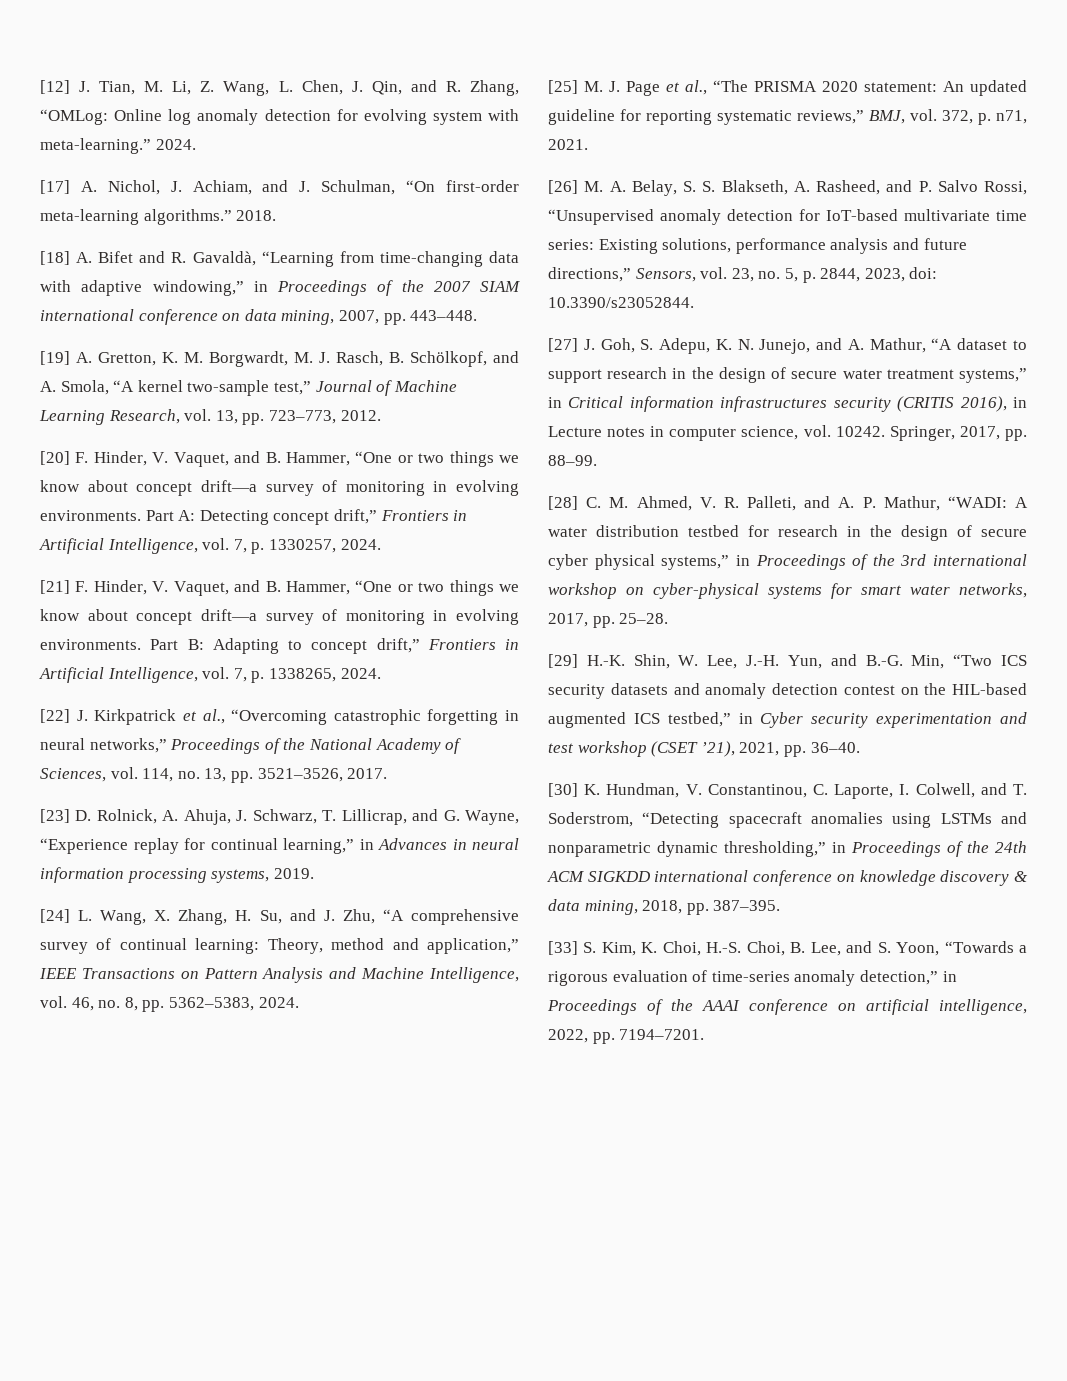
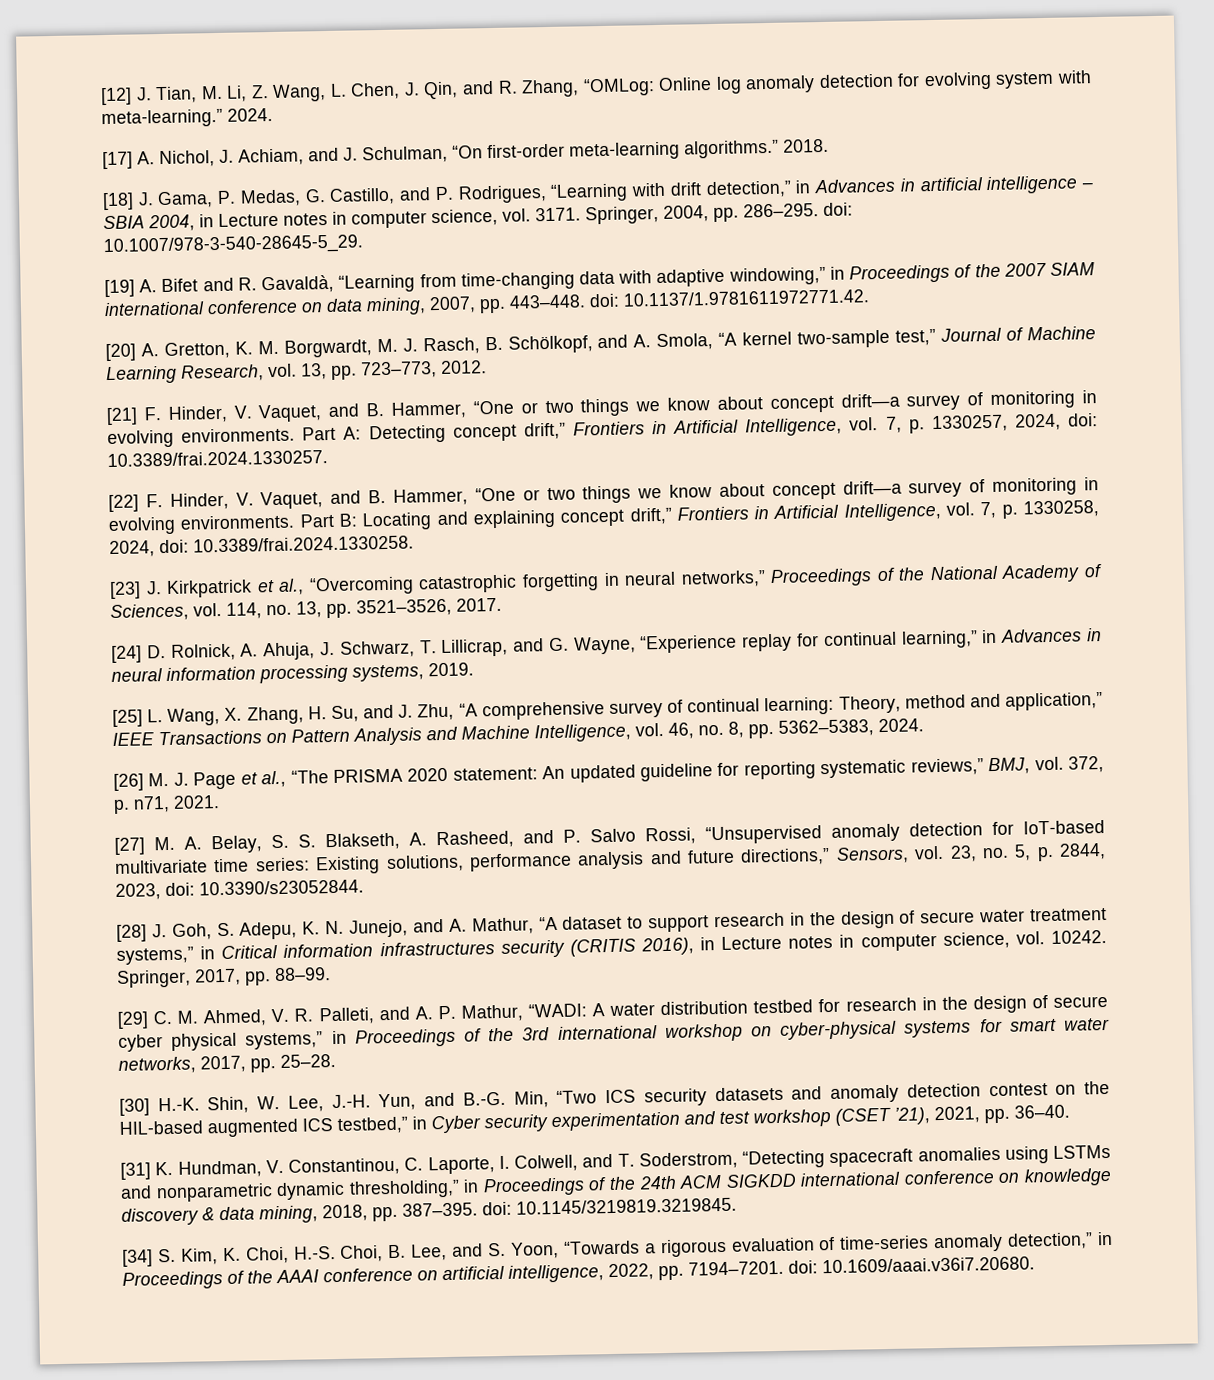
- [18] A. Bifet and R. Gavaldà, “Learning from time-changing data with adaptive windowing,” in Proceedings of the 2007 SIAM international conference on data mining, 2007, pp. 443–448.
- [19] A. Gretton, K. M. Borgwardt, M. J. Rasch, B. Schölkopf, and A. Smola, “A kernel two-sample test,” Journal of Machine Learning Research, vol. 13, pp. 723–773, 2012.
+ [18] J. Gama, P. Medas, G. Castillo, and P. Rodrigues, “Learning with drift detection,” in Advances in artificial intelligence – SBIA 2004, in Lecture notes in computer science, vol. 3171. Springer, 2004, pp. 286–295. doi: 10.1007/978-3-540-28645-5_29.
+ [19] A. Bifet and R. Gavaldà, “Learning from time-changing data with adaptive windowing,” in Proceedings of the 2007 SIAM international conference on data mining, 2007, pp. 443–448. doi: 10.1137/1.9781611972771.42.
+ [20] A. Gretton, K. M. Borgwardt, M. J. Rasch, B. Schölkopf, and A. Smola, “A kernel two-sample test,” Journal of Machine Learning Research, vol. 13, pp. 723–773, 2012.
- [20] F. Hinder, V. Vaquet, and B. Hammer, “One or two things we know about concept drift—a survey of monitoring in evolving environments.
+ [21] F. Hinder, V. Vaquet, and B. Hammer, “One or two things we know about concept drift—a survey of monitoring in evolving environments.
- Part A: Detecting concept drift,” Frontiers in Artificial Intelligence, vol. 7, p. 1330257, 2024.
- [21] F. Hinder, V. Vaquet, and B. Hammer, “One or two things we know about concept drift—a survey of monitoring in evolving environments.
+ Part A: Detecting concept drift,” Frontiers in Artificial Intelligence, vol. 7, p. 1330257, 2024, doi: 10.3389/frai.2024.1330257.
+ [22] F. Hinder, V. Vaquet, and B. Hammer, “One or two things we know about concept drift—a survey of monitoring in evolving environments.
- Part B: Adapting to concept drift,” Frontiers in Artificial Intelligence, vol. 7, p. 1338265, 2024.
- [22] J. Kirkpatrick et al., “Overcoming catastrophic forgetting in neural networks,” Proceedings of the National Academy of Sciences, vol. 114, no. 13, pp. 3521–3526, 2017.
+ Part B: Locating and explaining concept drift,” Frontiers in Artificial Intelligence, vol. 7, p. 1330258, 2024, doi: 10.3389/frai.2024.1330258.
+ [23] J. Kirkpatrick et al., “Overcoming catastrophic forgetting in neural networks,” Proceedings of the National Academy of Sciences, vol. 114, no. 13, pp. 3521–3526, 2017.
- [23] D. Rolnick, A. Ahuja, J. Schwarz, T. Lillicrap, and G. Wayne, “Experience replay for continual learning,” in Advances in neural information processing systems, 2019.
+ [24] D. Rolnick, A. Ahuja, J. Schwarz, T. Lillicrap, and G. Wayne, “Experience replay for continual learning,” in Advances in neural information processing systems, 2019.
- [24] L. Wang, X. Zhang, H. Su, and J. Zhu, “A comprehensive survey of continual learning: Theory, method and application,” IEEE Transactions on Pattern Analysis and Machine Intelligence, vol. 46, no. 8, pp. 5362–5383, 2024.
+ [25] L. Wang, X. Zhang, H. Su, and J. Zhu, “A comprehensive survey of continual learning: Theory, method and application,” IEEE Transactions on Pattern Analysis and Machine Intelligence, vol. 46, no. 8, pp. 5362–5383, 2024.
- [25] M. J. Page et al., “The PRISMA 2020 statement: An updated guideline for reporting systematic reviews,” BMJ, vol. 372, p. n71, 2021.
+ [26] M. J. Page et al., “The PRISMA 2020 statement: An updated guideline for reporting systematic reviews,” BMJ, vol. 372, p. n71, 2021.
- [26] M. A. Belay, S. S. Blakseth, A. Rasheed, and P. Salvo Rossi, “Unsupervised anomaly detection for IoT-based multivariate time series: Existing solutions, performance analysis and future directions,” Sensors, vol. 23, no. 5, p. 2844, 2023, doi: 10.3390/s23052844.
+ [27] M. A. Belay, S. S. Blakseth, A. Rasheed, and P. Salvo Rossi, “Unsupervised anomaly detection for IoT-based multivariate time series: Existing solutions, performance analysis and future directions,” Sensors, vol. 23, no. 5, p. 2844, 2023, doi: 10.3390/s23052844.
- [27] J. Goh, S. Adepu, K. N. Junejo, and A. Mathur, “A dataset to support research in the design of secure water treatment systems,” in Critical information infrastructures security (CRITIS 2016), in Lecture notes in computer science, vol. 10242.
+ [28] J. Goh, S. Adepu, K. N. Junejo, and A. Mathur, “A dataset to support research in the design of secure water treatment systems,” in Critical information infrastructures security (CRITIS 2016), in Lecture notes in computer science, vol. 10242.
- [28] C. M. Ahmed, V. R. Palleti, and A. P. Mathur, “WADI: A water distribution testbed for research in the design of secure cyber physical systems,” in Proceedings of the 3rd international workshop on cyber-physical systems for smart water networks, 2017, pp. 25–28.
+ [29] C. M. Ahmed, V. R. Palleti, and A. P. Mathur, “WADI: A water distribution testbed for research in the design of secure cyber physical systems,” in Proceedings of the 3rd international workshop on cyber-physical systems for smart water networks, 2017, pp. 25–28.
- [29] H.-K. Shin, W. Lee, J.-H. Yun, and B.-G. Min, “Two ICS security datasets and anomaly detection contest on the HIL-based augmented ICS testbed,” in Cyber security experimentation and test workshop (CSET ’21), 2021, pp. 36–40.
+ [30] H.-K. Shin, W. Lee, J.-H. Yun, and B.-G. Min, “Two ICS security datasets and anomaly detection contest on the HIL-based augmented ICS testbed,” in Cyber security experimentation and test workshop (CSET ’21), 2021, pp. 36–40.
- [30] K. Hundman, V. Constantinou, C. Laporte, I. Colwell, and T. Soderstrom, “Detecting spacecraft anomalies using LSTMs and nonparametric dynamic thresholding,” in Proceedings of the 24th ACM SIGKDD international conference on knowledge discovery & data mining, 2018, pp. 387–395.
- [33] S. Kim, K. Choi, H.-S. Choi, B. Lee, and S. Yoon, “Towards a rigorous evaluation of time-series anomaly detection,” in Proceedings of the AAAI conference on artificial intelligence, 2022, pp. 7194–7201.
+ [31] K. Hundman, V. Constantinou, C. Laporte, I. Colwell, and T. Soderstrom, “Detecting spacecraft anomalies using LSTMs and nonparametric dynamic thresholding,” in Proceedings of the 24th ACM SIGKDD international conference on knowledge discovery & data mining, 2018, pp. 387–395. doi: 10.1145/3219819.3219845.
+ [34] S. Kim, K. Choi, H.-S. Choi, B. Lee, and S. Yoon, “Towards a rigorous evaluation of time-series anomaly detection,” in Proceedings of the AAAI conference on artificial intelligence, 2022, pp. 7194–7201. doi: 10.1609/aaai.v36i7.20680.

